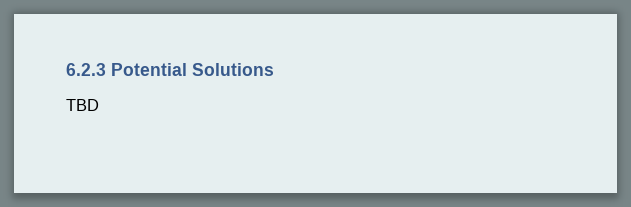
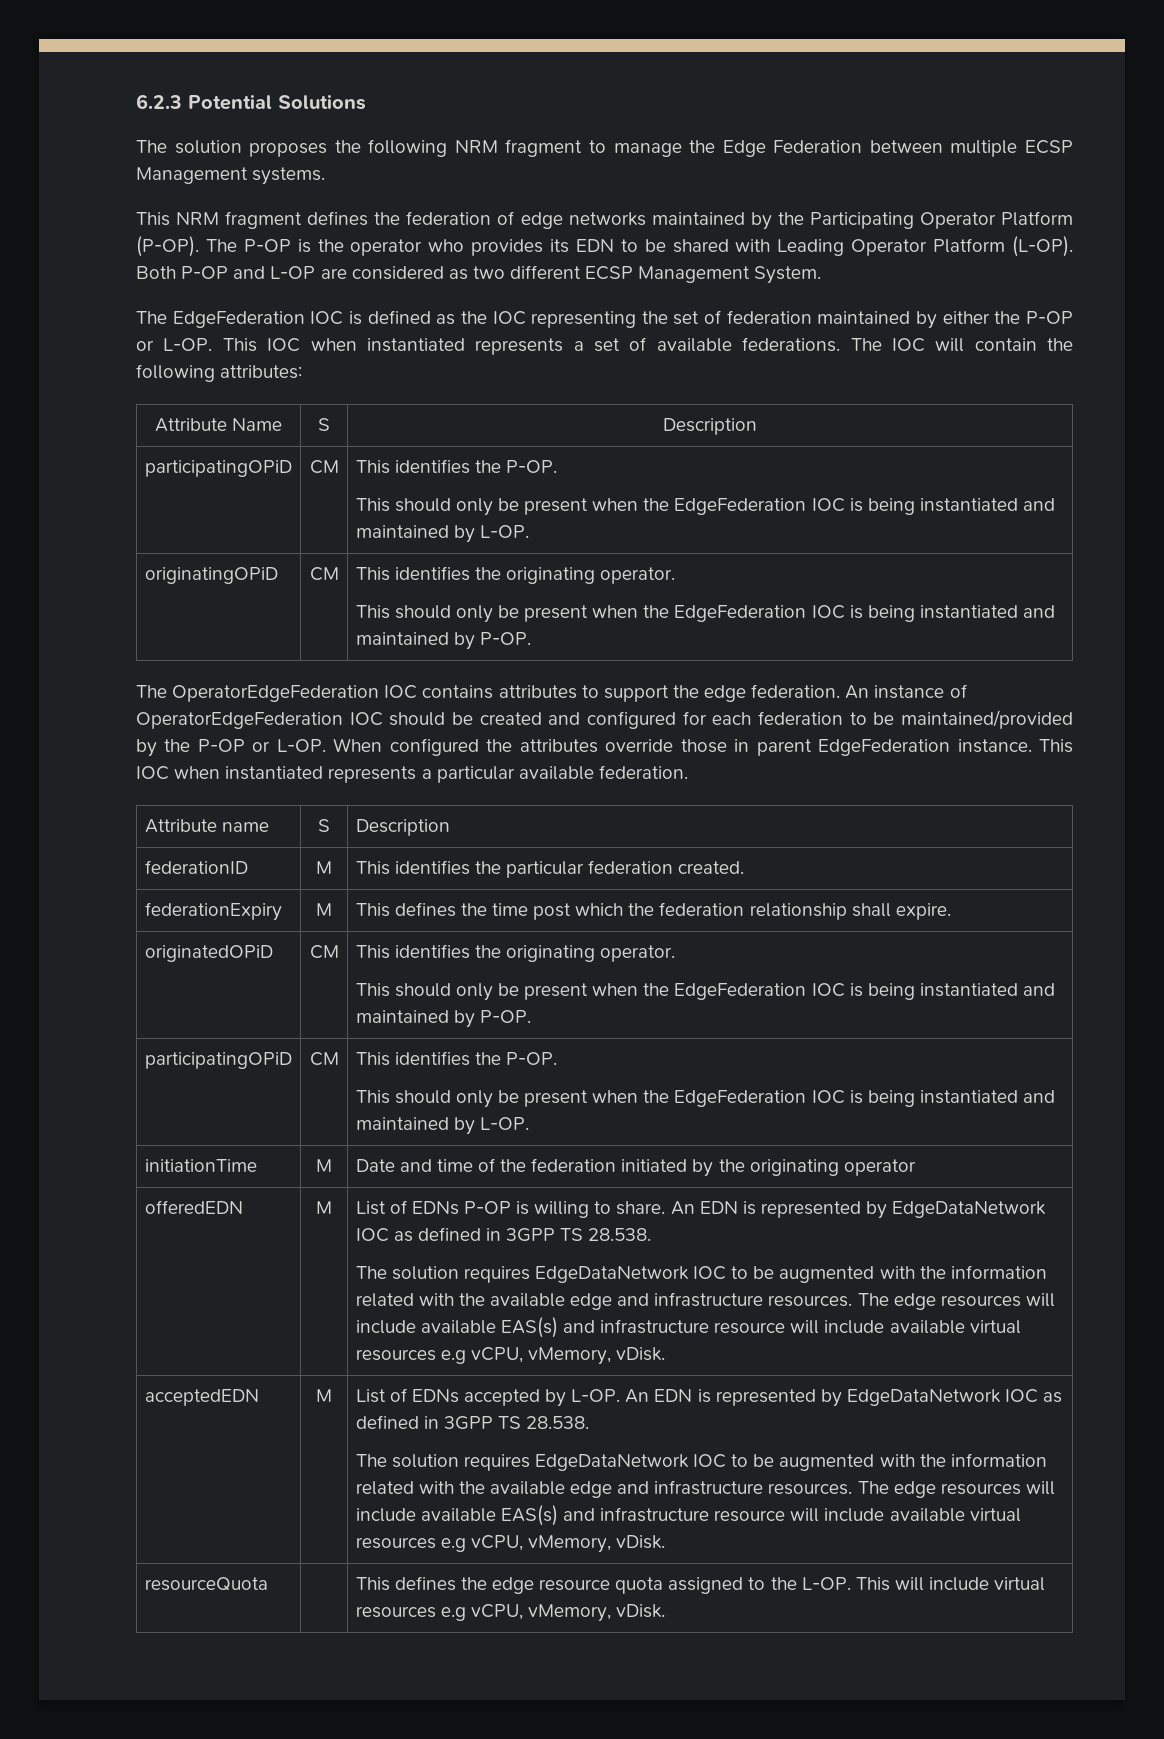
- TBD
+ The solution proposes the following NRM fragment to manage the Edge Federation between multiple ECSP Management systems.
+ This NRM fragment defines the federation of edge networks maintained by the Participating Operator Platform (P-OP). The P-OP is the operator who provides its EDN to be shared with Leading Operator Platform (L-OP). Both P-OP and L-OP are considered as two different ECSP Management System.
+ The EdgeFederation IOC is defined as the IOC representing the set of federation maintained by either the P-OP or L-OP. This IOC when instantiated represents a set of available federations. The IOC will contain the following attributes:
+ Attribute Name | S | Description
+ participatingOPiD | CM | This identifies the P-OP.
+ This should only be present when the EdgeFederation IOC is being instantiated and maintained by L-OP.
+ originatingOPiD | CM | This identifies the originating operator.
+ This should only be present when the EdgeFederation IOC is being instantiated and maintained by P-OP.
+ The OperatorEdgeFederation IOC contains attributes to support the edge federation. An instance of OperatorEdgeFederation IOC should be created and configured for each federation to be maintained/provided by the P-OP or L-OP. When configured the attributes override those in parent EdgeFederation instance. This IOC when instantiated represents a particular available federation.
+ Attribute name | S | Description
+ federationID | M | This identifies the particular federation created.
+ federationExpiry | M | This defines the time post which the federation relationship shall expire.
+ originatedOPiD | CM | This identifies the originating operator.
+ This should only be present when the EdgeFederation IOC is being instantiated and maintained by P-OP.
+ participatingOPiD | CM | This identifies the P-OP.
+ This should only be present when the EdgeFederation IOC is being instantiated and maintained by L-OP.
+ initiationTime | M | Date and time of the federation initiated by the originating operator
+ offeredEDN | M | List of EDNs P-OP is willing to share. An EDN is represented by EdgeDataNetwork IOC as defined in 3GPP TS 28.538.
+ The solution requires EdgeDataNetwork IOC to be augmented with the information related with the available edge and infrastructure resources. The edge resources will include available EAS(s) and infrastructure resource will include available virtual resources e.g vCPU, vMemory, vDisk.
+ acceptedEDN | M | List of EDNs accepted by L-OP. An EDN is represented by EdgeDataNetwork IOC as defined in 3GPP TS 28.538.
+ The solution requires EdgeDataNetwork IOC to be augmented with the information related with the available edge and infrastructure resources. The edge resources will include available EAS(s) and infrastructure resource will include available virtual resources e.g vCPU, vMemory, vDisk.
+ resourceQuota | | This defines the edge resource quota assigned to the L-OP. This will include virtual resources e.g vCPU, vMemory, vDisk.

